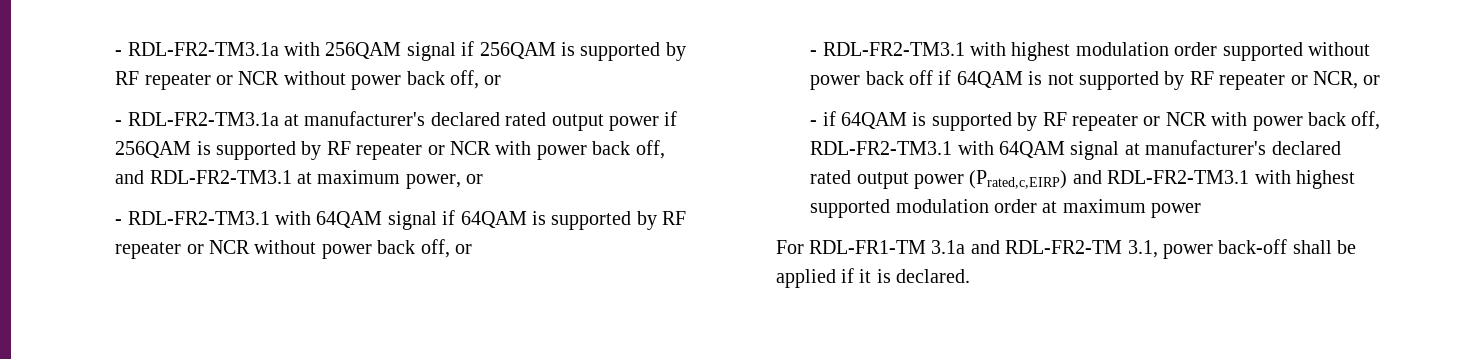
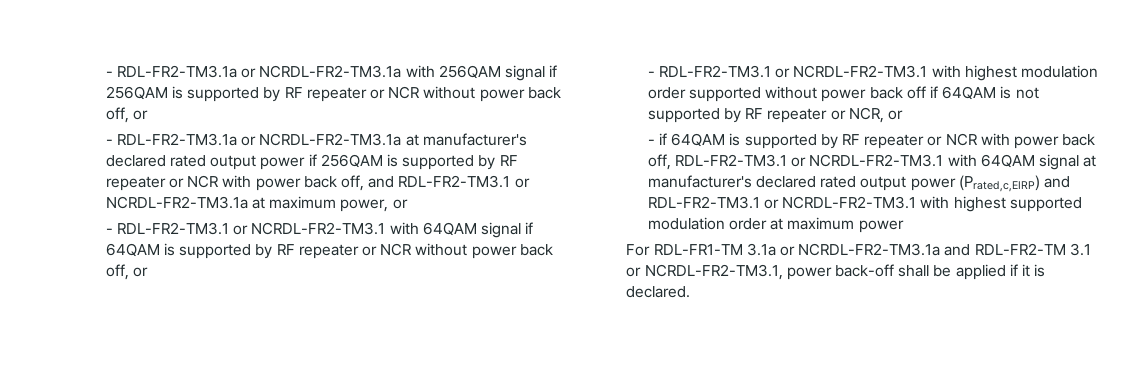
- - RDL-FR2-TM3.1a with 256QAM signal if 256QAM is supported by RF repeater or NCR without power back off, or
+ - RDL-FR2-TM3.1a or NCRDL-FR2-TM3.1a with 256QAM signal if 256QAM is supported by RF repeater or NCR without power back off, or
- - RDL-FR2-TM3.1a at manufacturer's declared rated output power if 256QAM is supported by RF repeater or NCR with power back off, and RDL-FR2-TM3.1 at maximum power, or
+ - RDL-FR2-TM3.1a or NCRDL-FR2-TM3.1a at manufacturer's declared rated output power if 256QAM is supported by RF repeater or NCR with power back off, and RDL-FR2-TM3.1 or NCRDL-FR2-TM3.1a at maximum power, or
- - RDL-FR2-TM3.1 with 64QAM signal if 64QAM is supported by RF repeater or NCR without power back off, or
+ - RDL-FR2-TM3.1 or NCRDL-FR2-TM3.1 with 64QAM signal if 64QAM is supported by RF repeater or NCR without power back off, or
- - RDL-FR2-TM3.1 with highest modulation order supported without power back off if 64QAM is not supported by RF repeater or NCR, or
+ - RDL-FR2-TM3.1 or NCRDL-FR2-TM3.1 with highest modulation order supported without power back off if 64QAM is not supported by RF repeater or NCR, or
- - if 64QAM is supported by RF repeater or NCR with power back off, RDL-FR2-TM3.1 with 64QAM signal at manufacturer's declared rated output power (Prated,c,EIRP) and RDL-FR2-TM3.1 with highest supported modulation order at maximum power
+ - if 64QAM is supported by RF repeater or NCR with power back off, RDL-FR2-TM3.1 or NCRDL-FR2-TM3.1 with 64QAM signal at manufacturer's declared rated output power (Prated,c,EIRP) and RDL-FR2-TM3.1 or NCRDL-FR2-TM3.1 with highest supported modulation order at maximum power
- For RDL-FR1-TM 3.1a and RDL-FR2-TM 3.1, power back-off shall be applied if it is declared.
+ For RDL-FR1-TM 3.1a or NCRDL-FR2-TM3.1a and RDL-FR2-TM 3.1 or NCRDL-FR2-TM3.1, power back-off shall be applied if it is declared.

